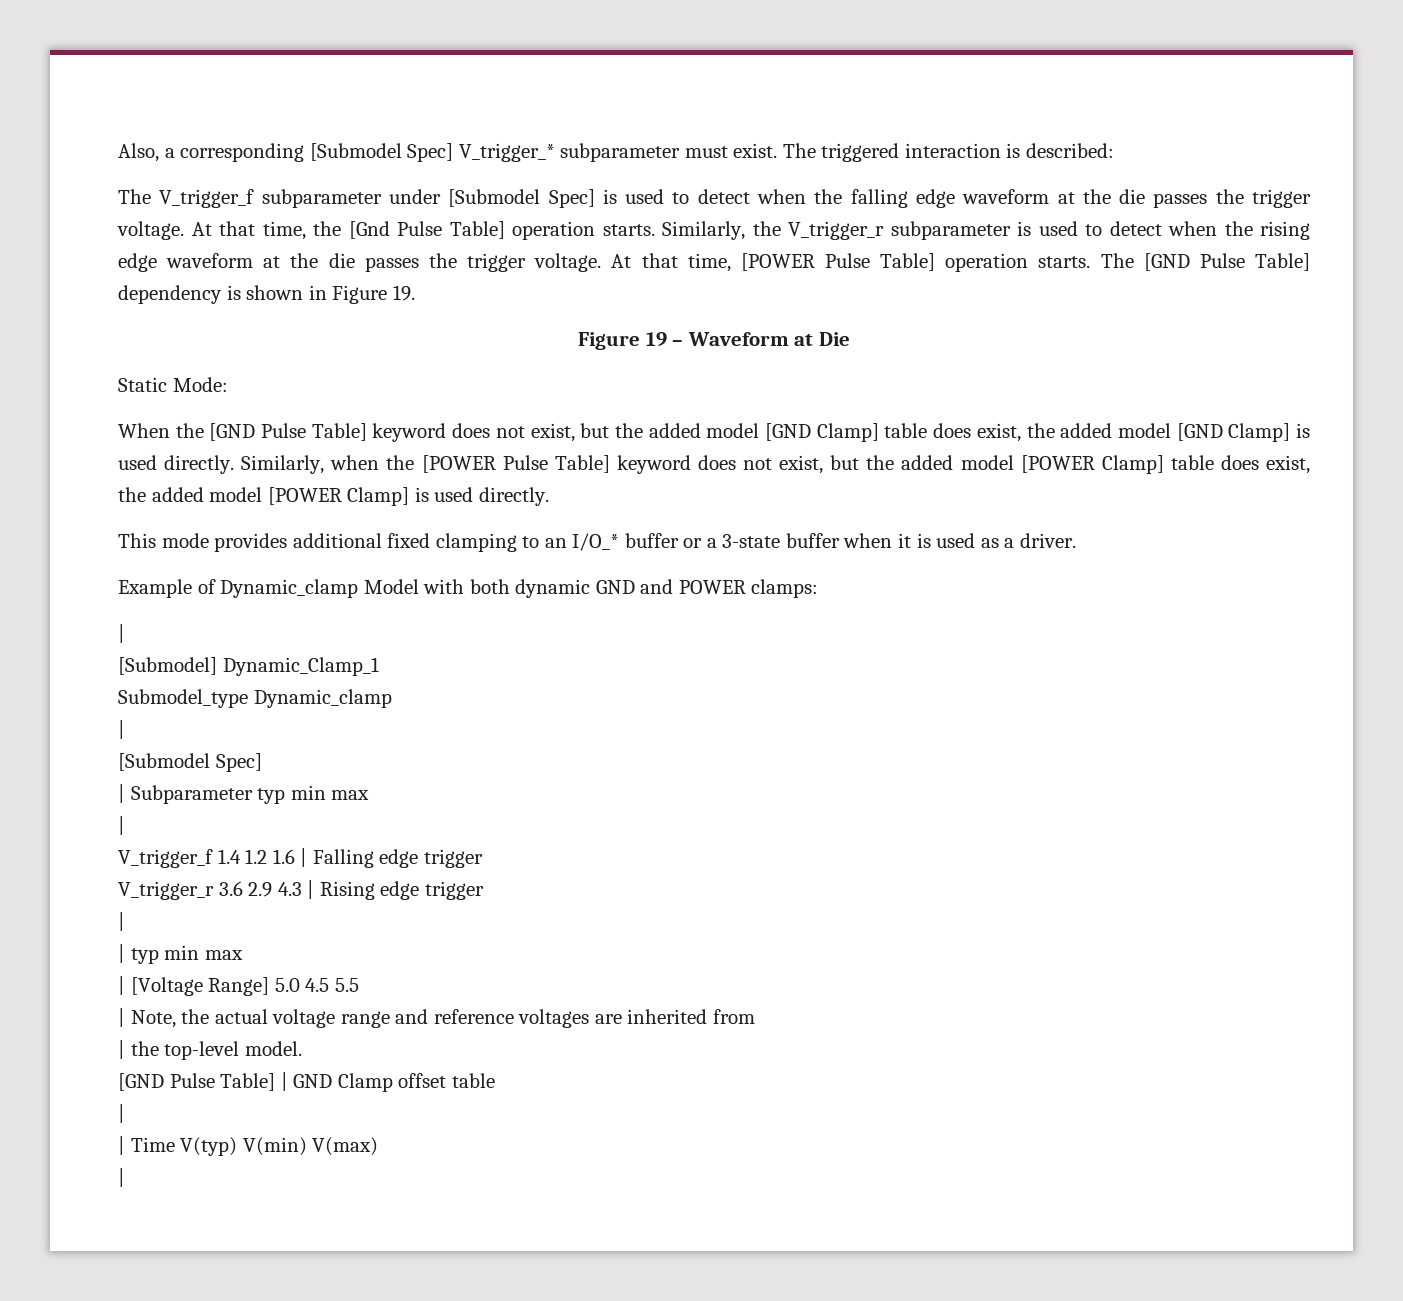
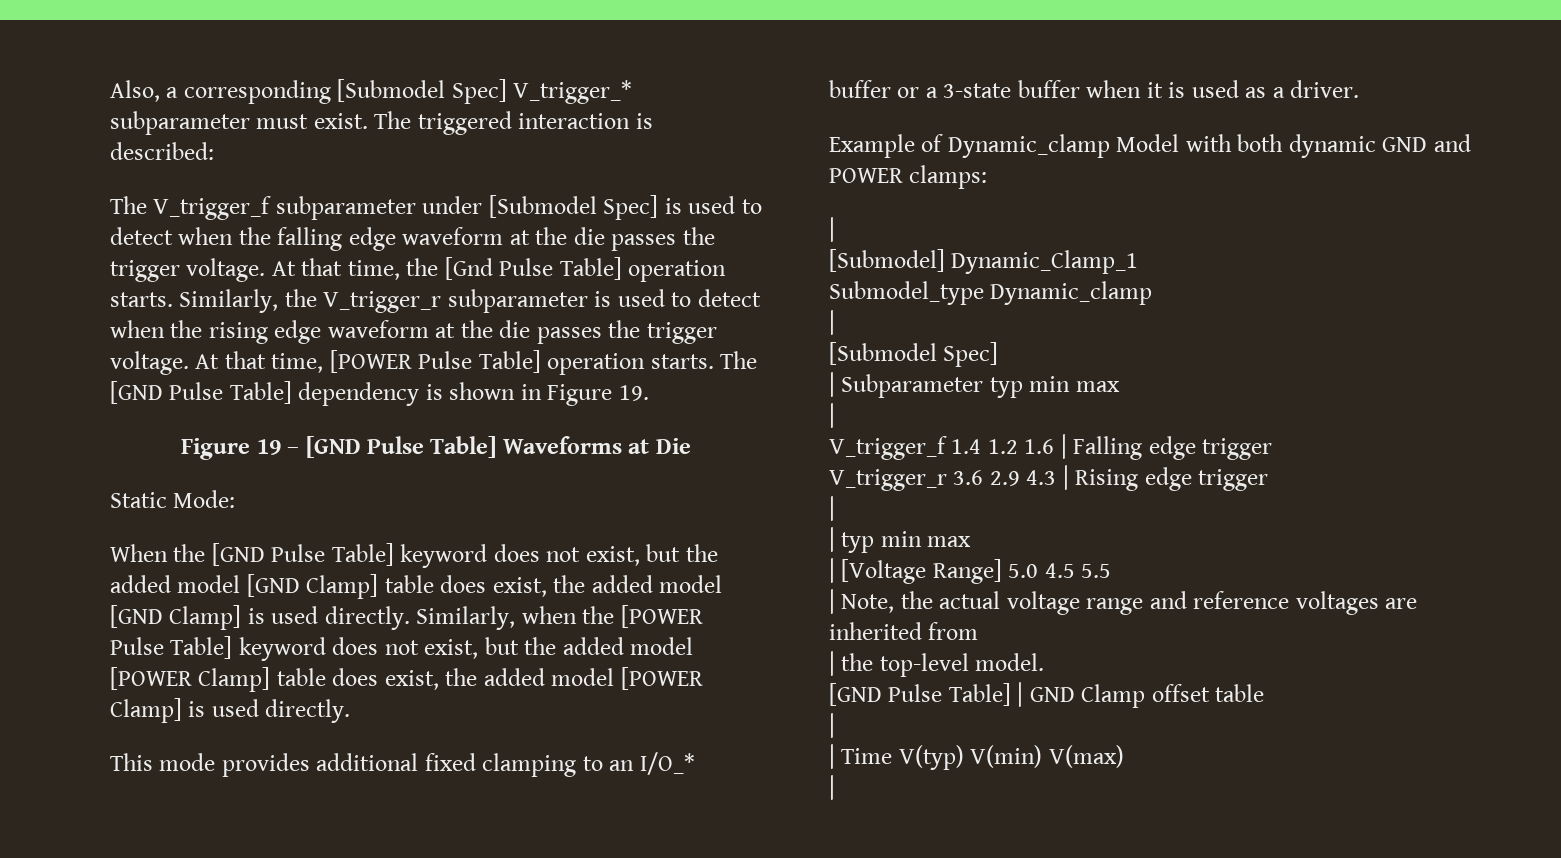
- Figure 19 – Waveform at Die
+ Figure 19 – [GND Pulse Table] Waveforms at Die

